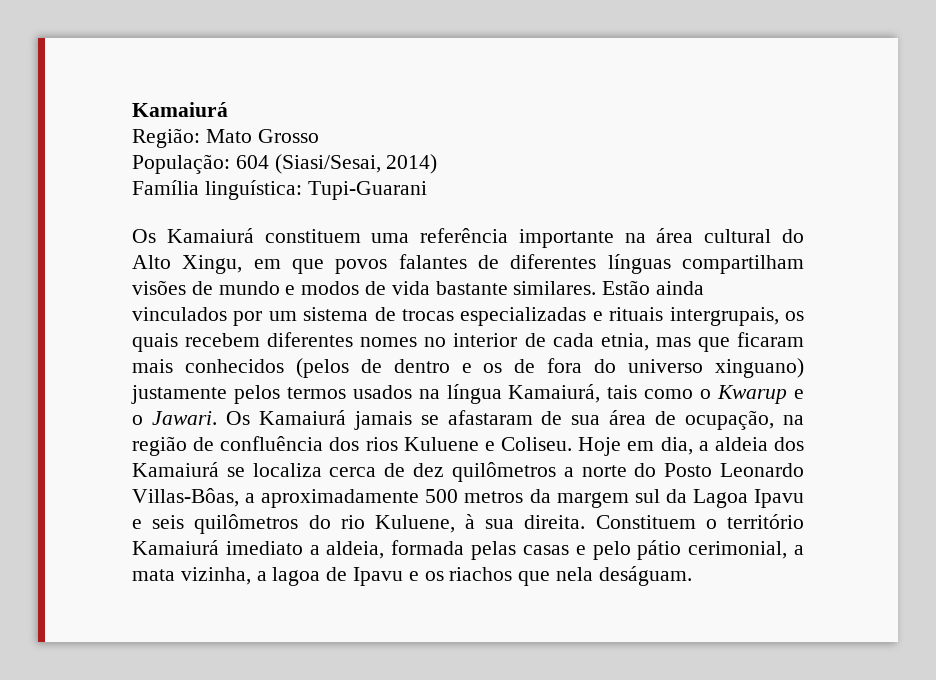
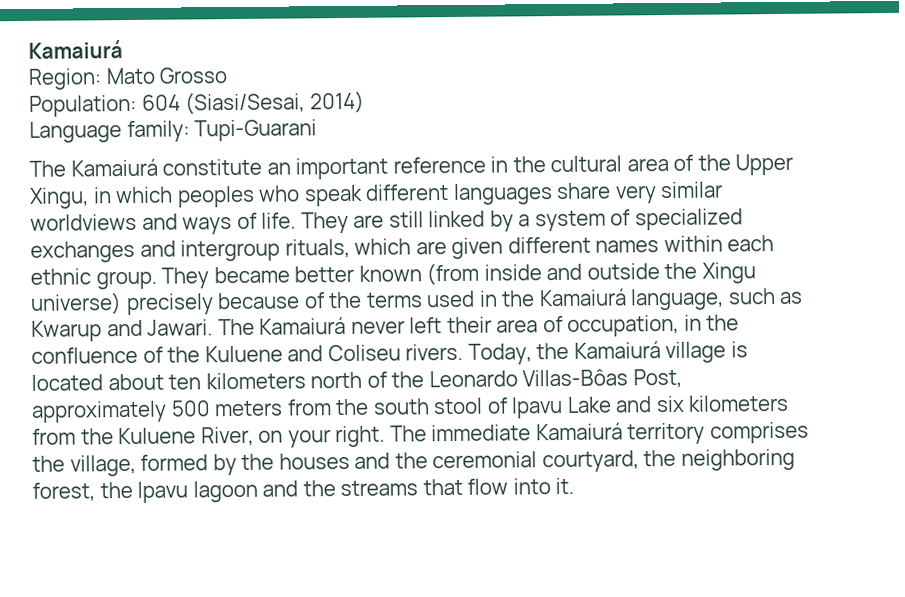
- Região: Mato Grosso
+ Region: Mato Grosso
- População: 604 (Siasi/Sesai, 2014)
+ Population: 604 (Siasi/Sesai, 2014)
- Família linguística: Tupi-Guarani
+ Language family: Tupi-Guarani
- Os Kamaiurá constituem uma referência importante na área cultural do Alto Xingu, em que povos falantes de diferentes línguas compartilham visões de mundo e modos de vida bastante similares. Estão ainda vinculados por um sistema de trocas especializadas e rituais intergrupais, os quais recebem diferentes nomes no interior de cada etnia, mas que ficaram mais conhecidos (pelos de dentro e os de fora do universo xinguano) justamente pelos termos usados na língua Kamaiurá, tais como o Kwarup e o Jawari. Os Kamaiurá jamais se afastaram de sua área de ocupação, na região de confluência dos rios Kuluene e Coliseu. Hoje em dia, a aldeia dos Kamaiurá se localiza cerca de dez quilômetros a norte do Posto Leonardo Villas-Bôas, a aproximadamente 500 metros da margem sul da Lagoa Ipavu e seis quilômetros do rio Kuluene, à sua direita. Constituem o território Kamaiurá imediato a aldeia, formada pelas casas e pelo pátio cerimonial, a mata vizinha, a lagoa de Ipavu e os riachos que nela deságuam.
+ The Kamaiurá constitute an important reference in the cultural area of the Upper Xingu, in which peoples who speak different languages share very similar worldviews and ways of life. They are still linked by a system of specialized exchanges and intergroup rituals, which are given different names within each ethnic group. They became better known (from inside and outside the Xingu universe) precisely because of the terms used in the Kamaiurá language, such as Kwarup and Jawari. The Kamaiurá never left their area of occupation, in the confluence of the Kuluene and Coliseu rivers. Today, the Kamaiurá village is located about ten kilometers north of the Leonardo Villas-Bôas Post, approximately 500 meters from the south stool of Ipavu Lake and six kilometers from the Kuluene River, on your right. The immediate Kamaiurá territory comprises the village, formed by the houses and the ceremonial courtyard, the neighboring forest, the Ipavu lagoon and the streams that flow into it.

